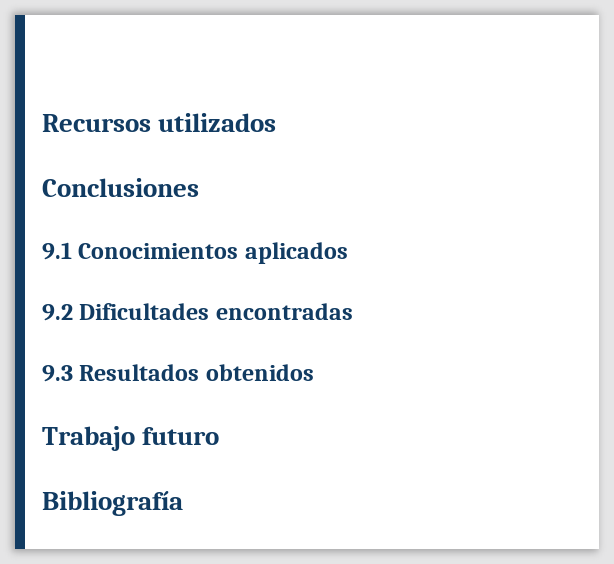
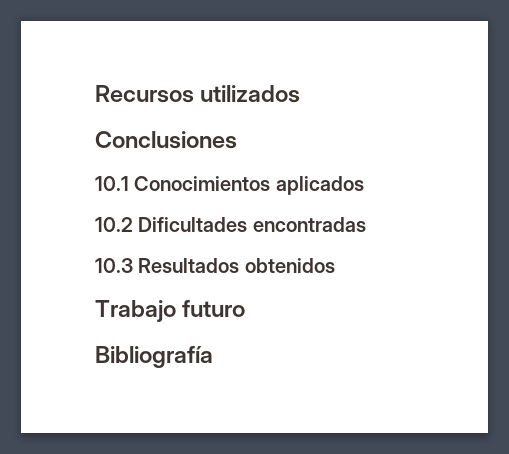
- 9.1 Conocimientos aplicados
+ 10.1 Conocimientos aplicados
- 9.2 Dificultades encontradas
+ 10.2 Dificultades encontradas
- 9.3 Resultados obtenidos
+ 10.3 Resultados obtenidos

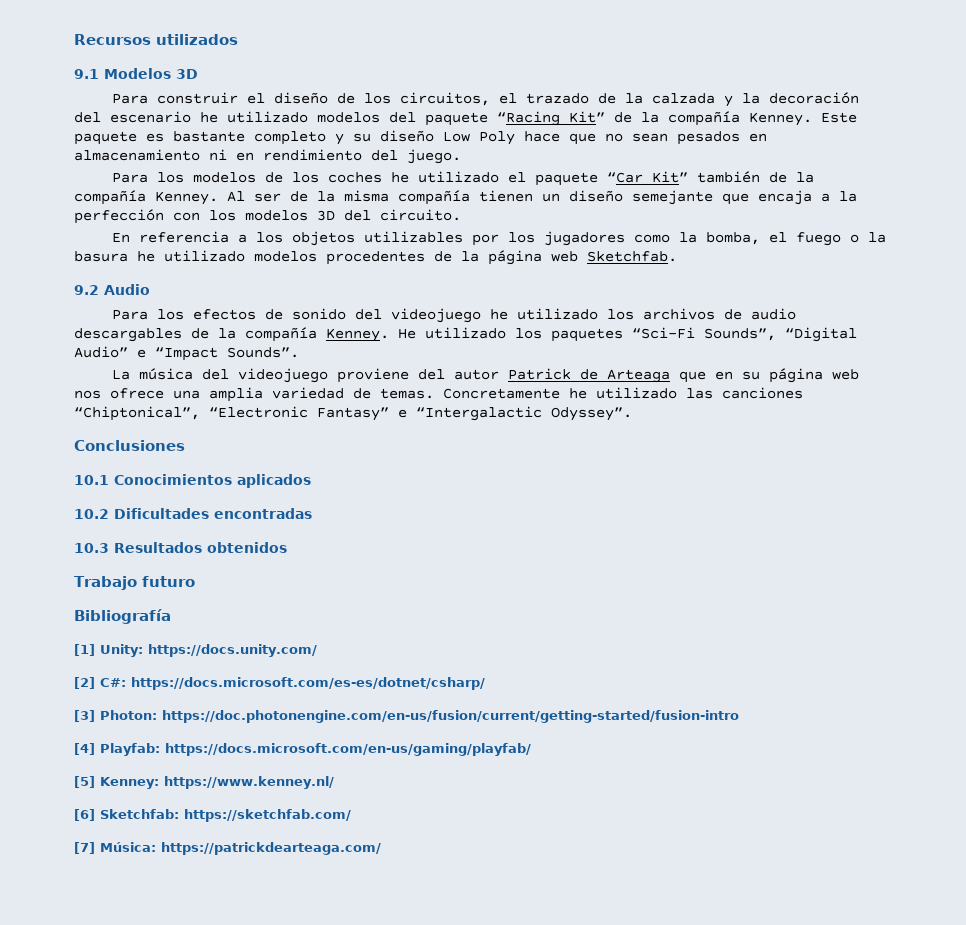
+ 9.1 Modelos 3D
+ Para construir el diseño de los circuitos, el trazado de la calzada y la decoración del escenario he utilizado modelos del paquete “Racing Kit” de la compañía Kenney. Este paquete es bastante completo y su diseño Low Poly hace que no sean pesados en almacenamiento ni en rendimiento del juego.
+ Para los modelos de los coches he utilizado el paquete “Car Kit” también de la compañía Kenney. Al ser de la misma compañía tienen un diseño semejante que encaja a la perfección con los modelos 3D del circuito.
+ En referencia a los objetos utilizables por los jugadores como la bomba, el fuego o la basura he utilizado modelos procedentes de la página web Sketchfab.
+ 9.2 Audio
+ Para los efectos de sonido del videojuego he utilizado los archivos de audio descargables de la compañía Kenney. He utilizado los paquetes “Sci-Fi Sounds”, “Digital Audio” e “Impact Sounds”.
+ La música del videojuego proviene del autor Patrick de Arteaga que en su página web nos ofrece una amplia variedad de temas. Concretamente he utilizado las canciones “Chiptonical”, “Electronic Fantasy” e “Intergalactic Odyssey”.
+ [1] Unity: https://docs.unity.com/
+ [2] C#: https://docs.microsoft.com/es-es/dotnet/csharp/
+ [3] Photon: https://doc.photonengine.com/en-us/fusion/current/getting-started/fusion-intro
+ [4] Playfab: https://docs.microsoft.com/en-us/gaming/playfab/
+ [5] Kenney: https://www.kenney.nl/
+ [6] Sketchfab: https://sketchfab.com/
+ [7] Música: https://patrickdearteaga.com/

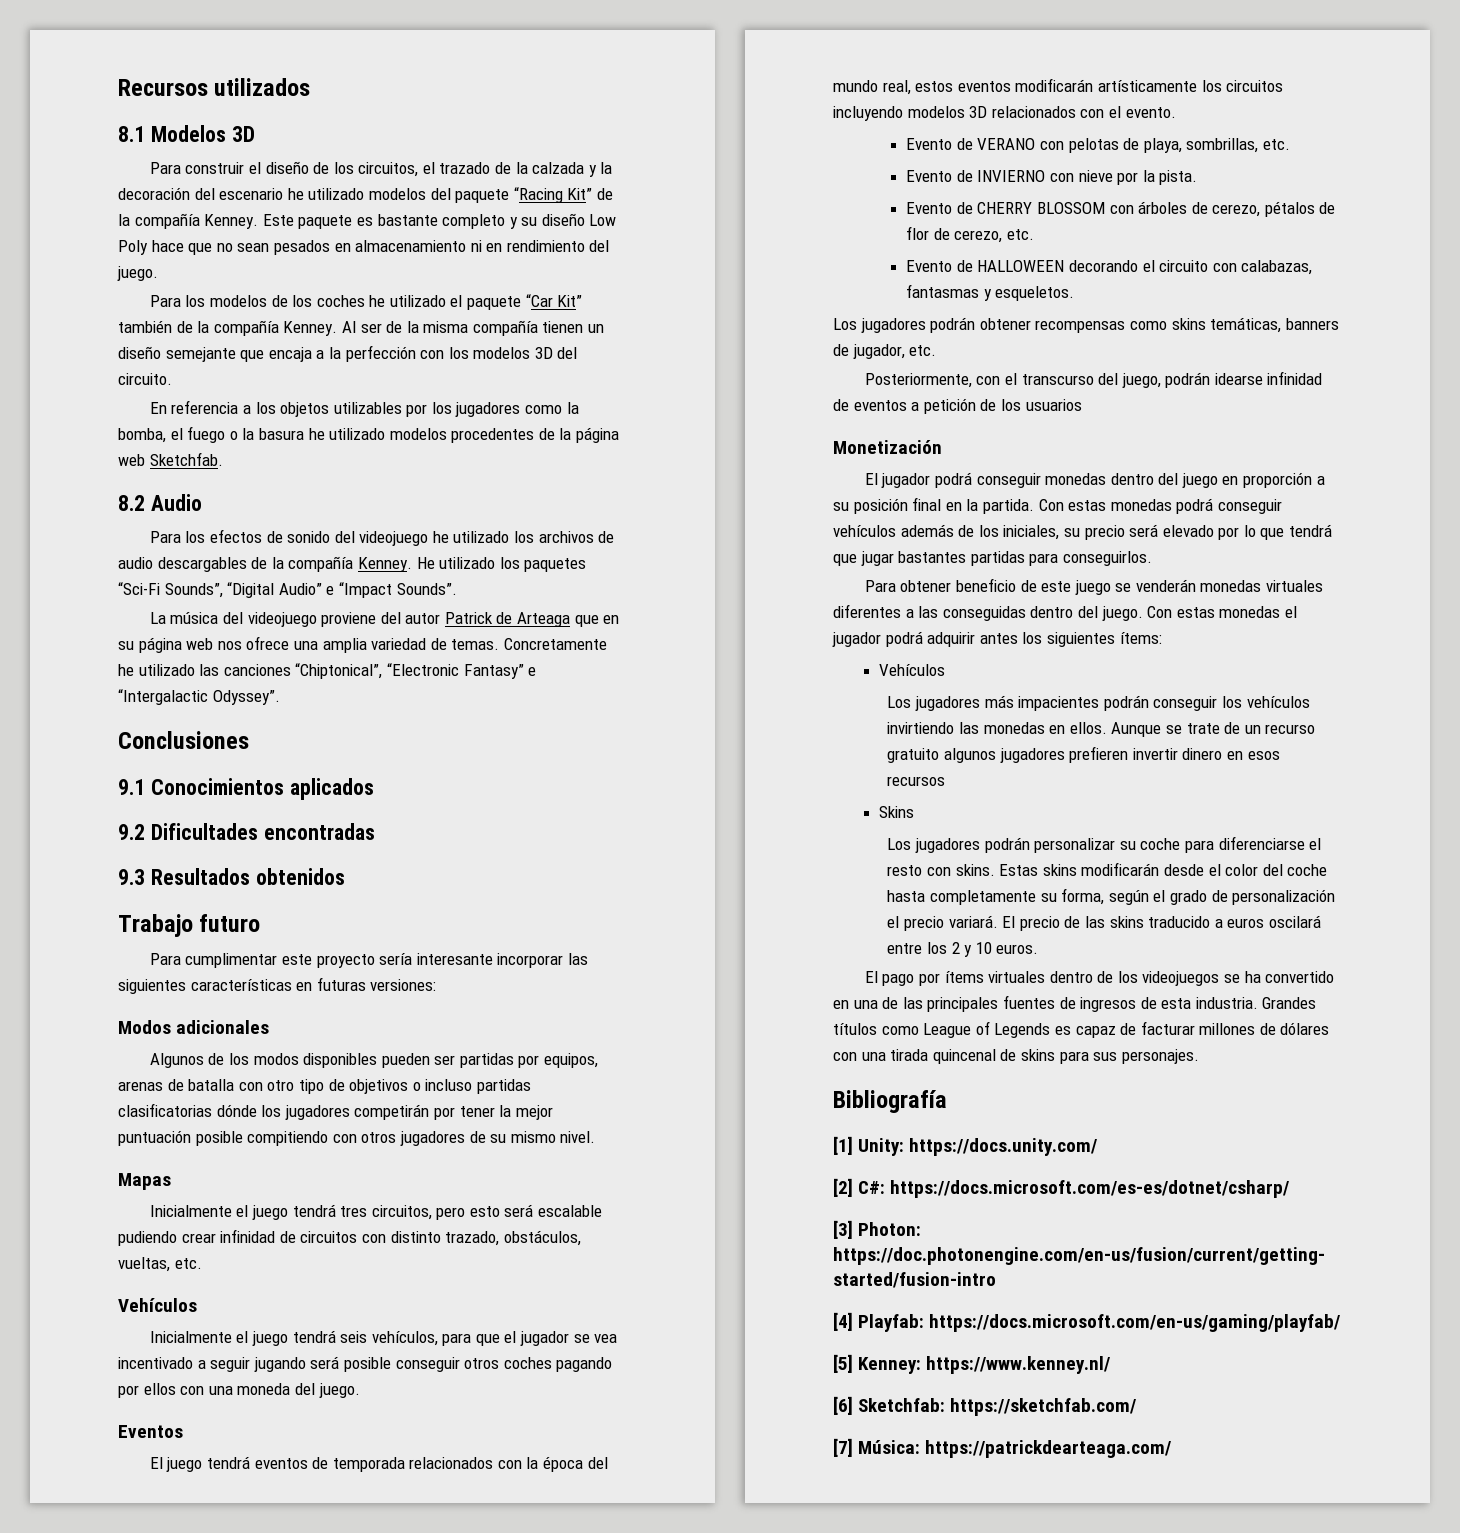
- 9.1 Modelos 3D
+ 8.1 Modelos 3D
- 9.2 Audio
+ 8.2 Audio
- 10.1 Conocimientos aplicados
+ 9.1 Conocimientos aplicados
- 10.2 Dificultades encontradas
+ 9.2 Dificultades encontradas
- 10.3 Resultados obtenidos
+ 9.3 Resultados obtenidos
+ Para cumplimentar este proyecto sería interesante incorporar las siguientes características en futuras versiones:
+ Modos adicionales
+ Algunos de los modos disponibles pueden ser partidas por equipos, arenas de batalla con otro tipo de objetivos o incluso partidas clasificatorias dónde los jugadores competirán por tener la mejor puntuación posible compitiendo con otros jugadores de su mismo nivel.
+ Mapas
+ Inicialmente el juego tendrá tres circuitos, pero esto será escalable pudiendo crear infinidad de circuitos con distinto trazado, obstáculos, vueltas, etc.
+ Vehículos
+ Inicialmente el juego tendrá seis vehículos, para que el jugador se vea incentivado a seguir jugando será posible conseguir otros coches pagando por ellos con una moneda del juego.
+ Eventos
+ El juego tendrá eventos de temporada relacionados con la época del mundo real, estos eventos modificarán artísticamente los circuitos incluyendo modelos 3D relacionados con el evento.
+ Evento de VERANO con pelotas de playa, sombrillas, etc.
+ Evento de INVIERNO con nieve por la pista.
+ Evento de CHERRY BLOSSOM con árboles de cerezo, pétalos de flor de cerezo, etc.
+ Evento de HALLOWEEN decorando el circuito con calabazas, fantasmas y esqueletos.
+ Los jugadores podrán obtener recompensas como skins temáticas, banners de jugador, etc.
+ Posteriormente, con el transcurso del juego, podrán idearse infinidad de eventos a petición de los usuarios
+ Monetización
+ El jugador podrá conseguir monedas dentro del juego en proporción a su posición final en la partida. Con estas monedas podrá conseguir vehículos además de los iniciales, su precio será elevado por lo que tendrá que jugar bastantes partidas para conseguirlos.
+ Para obtener beneficio de este juego se venderán monedas virtuales diferentes a las conseguidas dentro del juego. Con estas monedas el jugador podrá adquirir antes los siguientes ítems:
+ Vehículos
+ Los jugadores más impacientes podrán conseguir los vehículos invirtiendo las monedas en ellos. Aunque se trate de un recurso gratuito algunos jugadores prefieren invertir dinero en esos recursos
+ Skins
+ Los jugadores podrán personalizar su coche para diferenciarse el resto con skins. Estas skins modificarán desde el color del coche hasta completamente su forma, según el grado de personalización el precio variará. El precio de las skins traducido a euros oscilará entre los 2 y 10 euros.
+ El pago por ítems virtuales dentro de los videojuegos se ha convertido en una de las principales fuentes de ingresos de esta industria. Grandes títulos como League of Legends es capaz de facturar millones de dólares con una tirada quincenal de skins para sus personajes.

